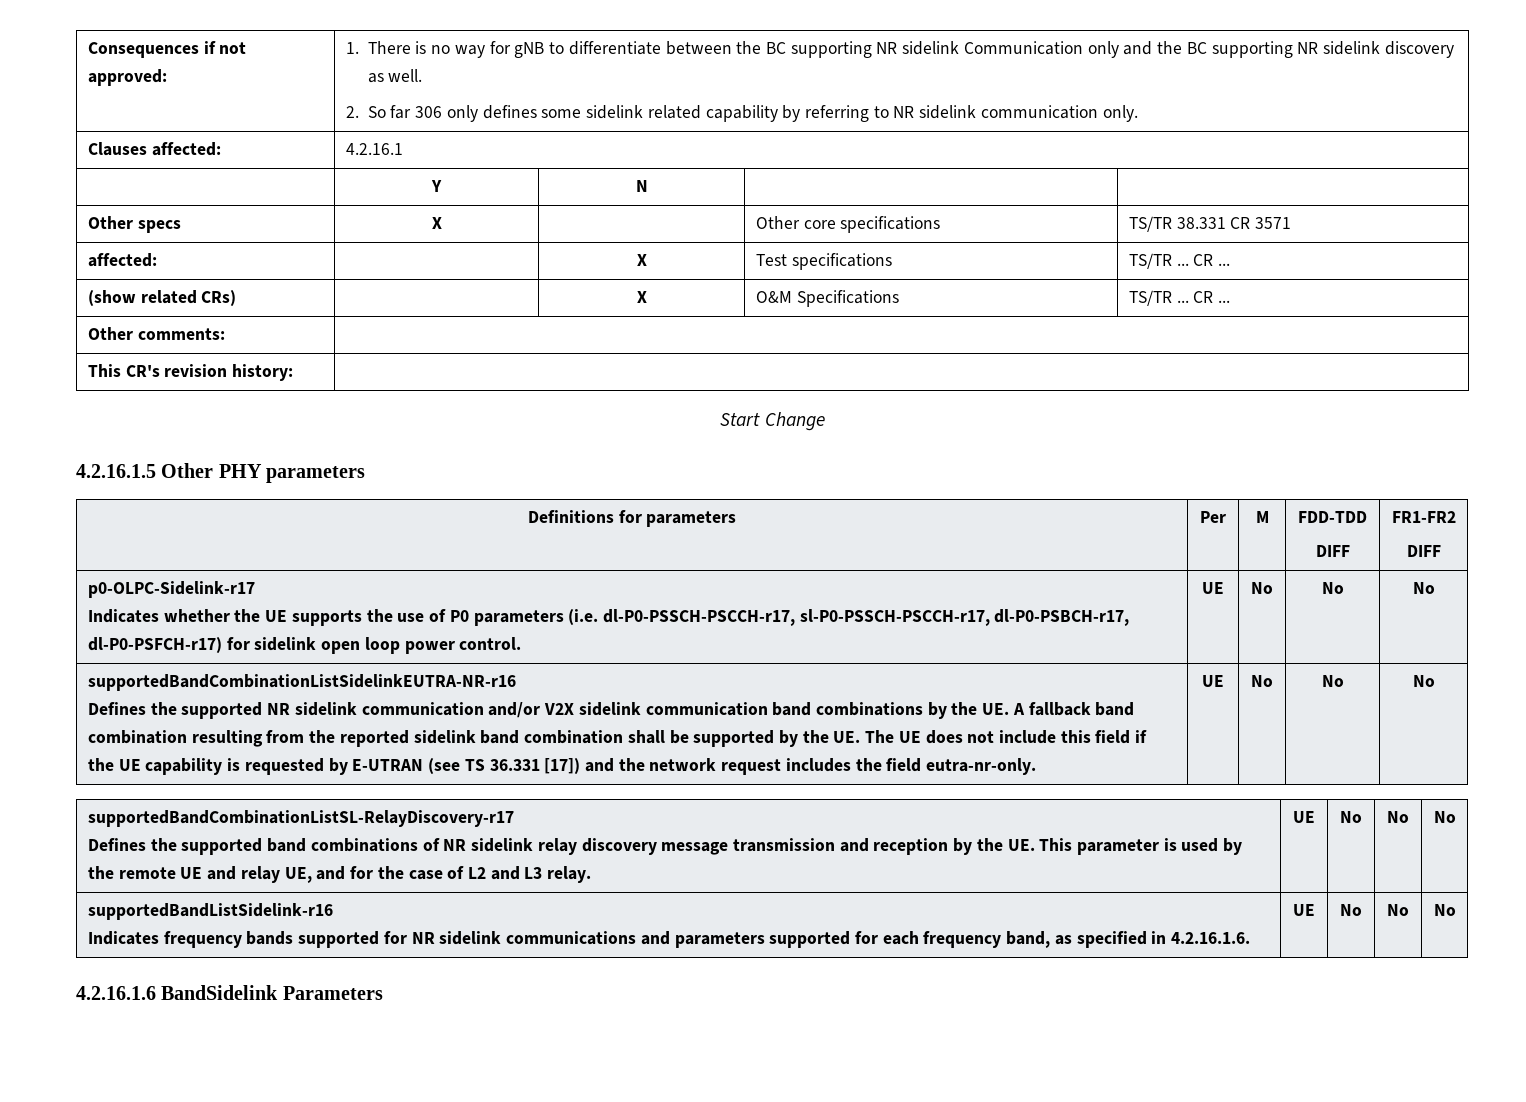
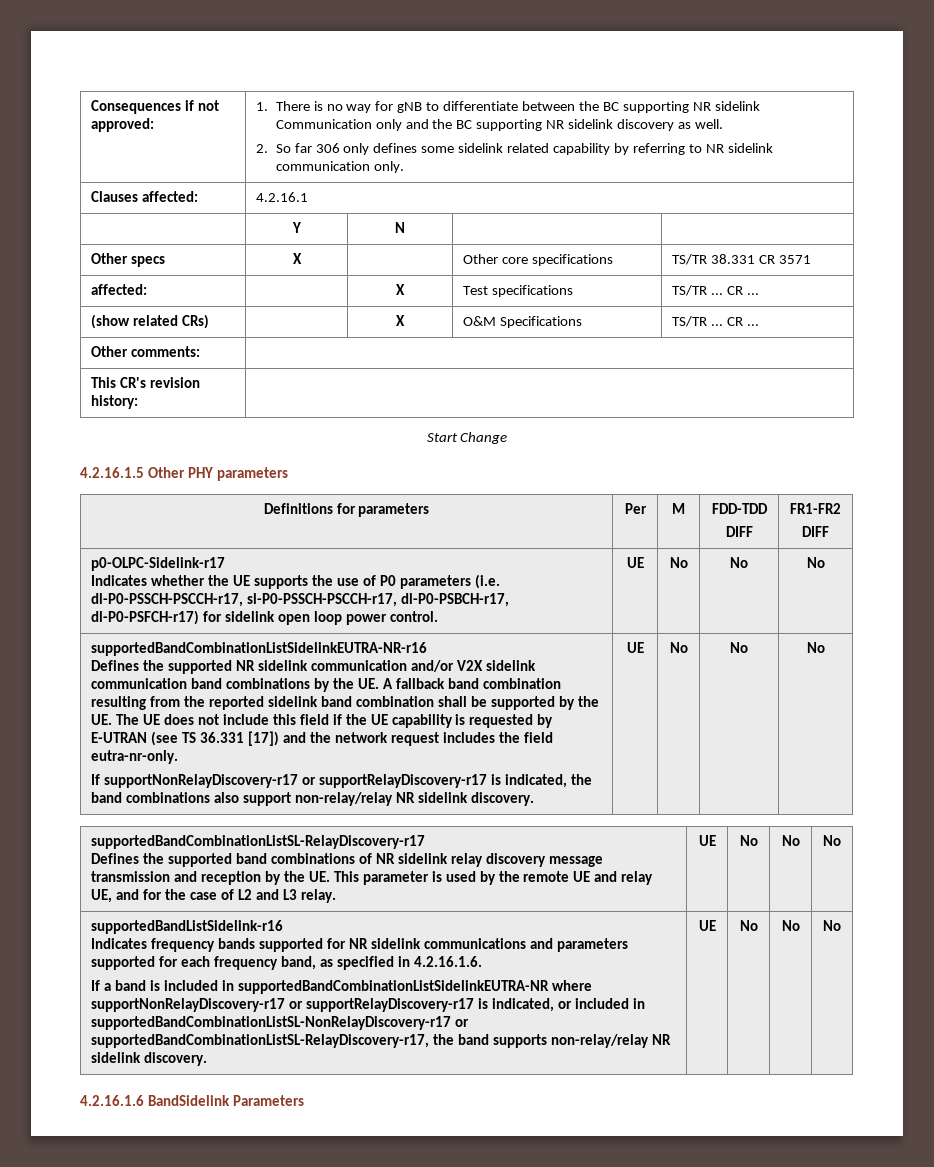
+ If supportNonRelayDiscovery-r17 or supportRelayDiscovery-r17 is indicated, the band combinations also support non-relay/relay NR sidelink discovery.
+ If a band is included in supportedBandCombinationListSidelinkEUTRA-NR where supportNonRelayDiscovery-r17 or supportRelayDiscovery-r17 is indicated, or included in supportedBandCombinationListSL-NonRelayDiscovery-r17 or supportedBandCombinationListSL-RelayDiscovery-r17, the band supports non-relay/relay NR sidelink discovery.

